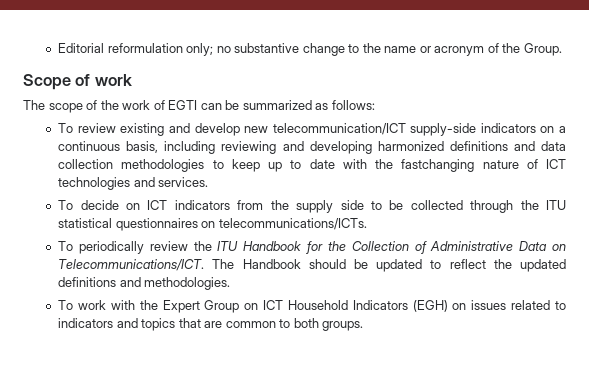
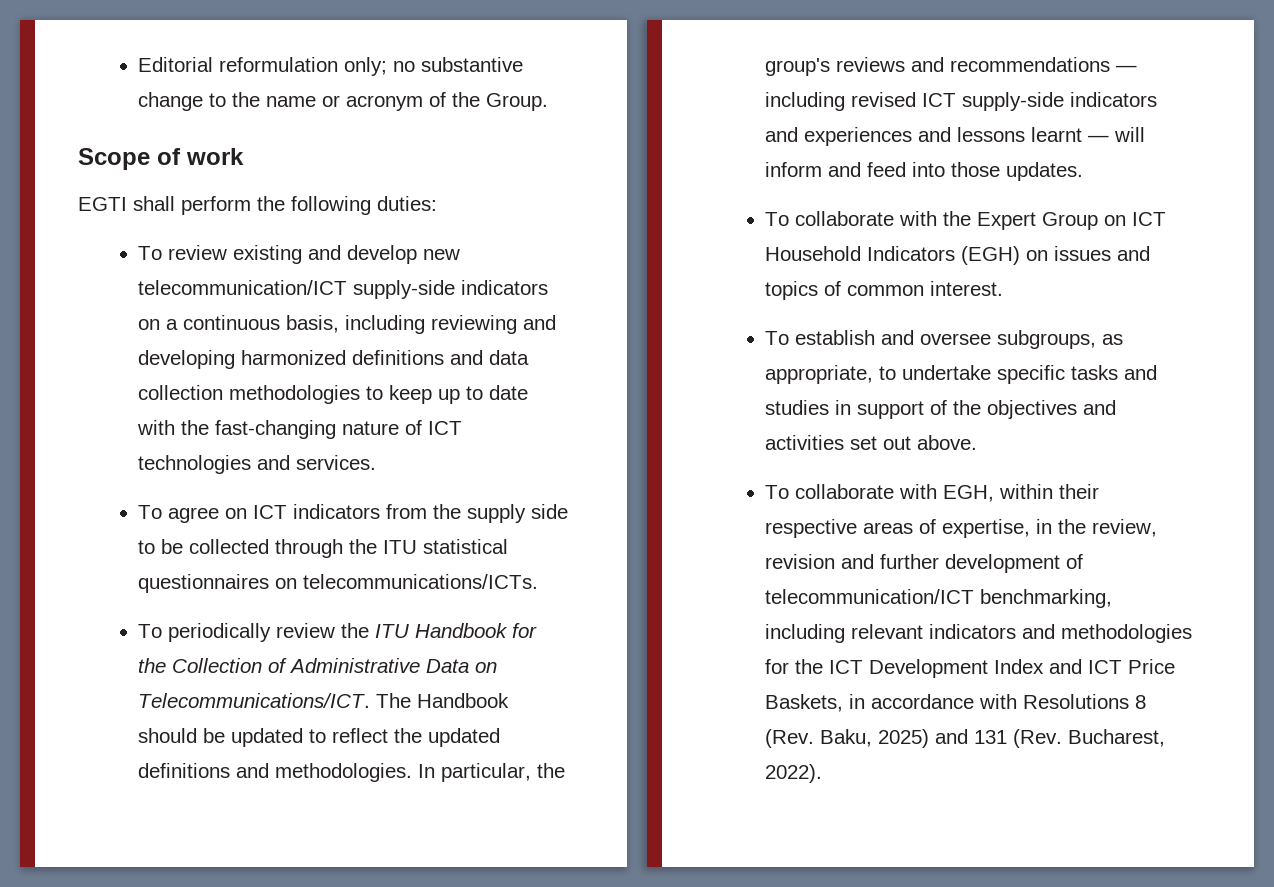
- The scope of the work of EGTI can be summarized as follows:
+ EGTI shall perform the following duties:
- To review existing and develop new telecommunication/ICT supply-side indicators on a continuous basis, including reviewing and developing harmonized definitions and data collection methodologies to keep up to date with the fastchanging nature of ICT technologies and services.
+ To review existing and develop new telecommunication/ICT supply-side indicators on a continuous basis, including reviewing and developing harmonized definitions and data collection methodologies to keep up to date with the fast-changing nature of ICT technologies and services.
- To decide on ICT indicators from the supply side to be collected through the ITU statistical questionnaires on telecommunications/ICTs.
+ To agree on ICT indicators from the supply side to be collected through the ITU statistical questionnaires on telecommunications/ICTs.
- The Handbook should be updated to reflect the updated definitions and methodologies.
- To work with the Expert Group on ICT Household Indicators (EGH) on issues related to indicators and topics that are common to both groups.
+ The Handbook should be updated to reflect the updated definitions and methodologies. In particular, the group's reviews and recommendations — including revised ICT supply-side indicators and experiences and lessons learnt — will inform and feed into those updates.
+ To collaborate with the Expert Group on ICT Household Indicators (EGH) on issues and topics of common interest.
+ To establish and oversee subgroups, as appropriate, to undertake specific tasks and studies in support of the objectives and activities set out above.
+ To collaborate with EGH, within their respective areas of expertise, in the review, revision and further development of telecommunication/ICT benchmarking, including relevant indicators and methodologies for the ICT Development Index and ICT Price Baskets, in accordance with Resolutions 8 (Rev. Baku, 2025) and 131 (Rev. Bucharest, 2022).

